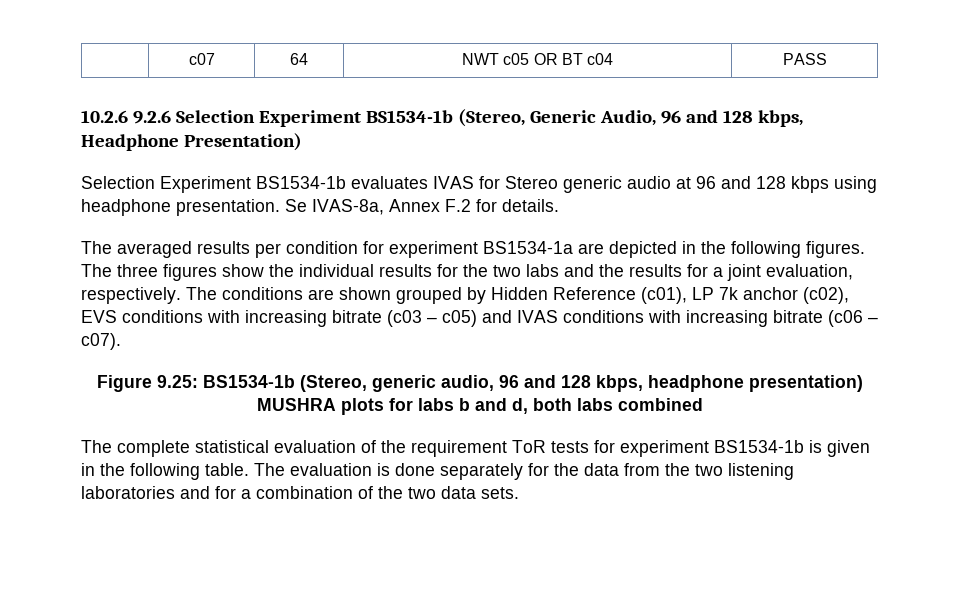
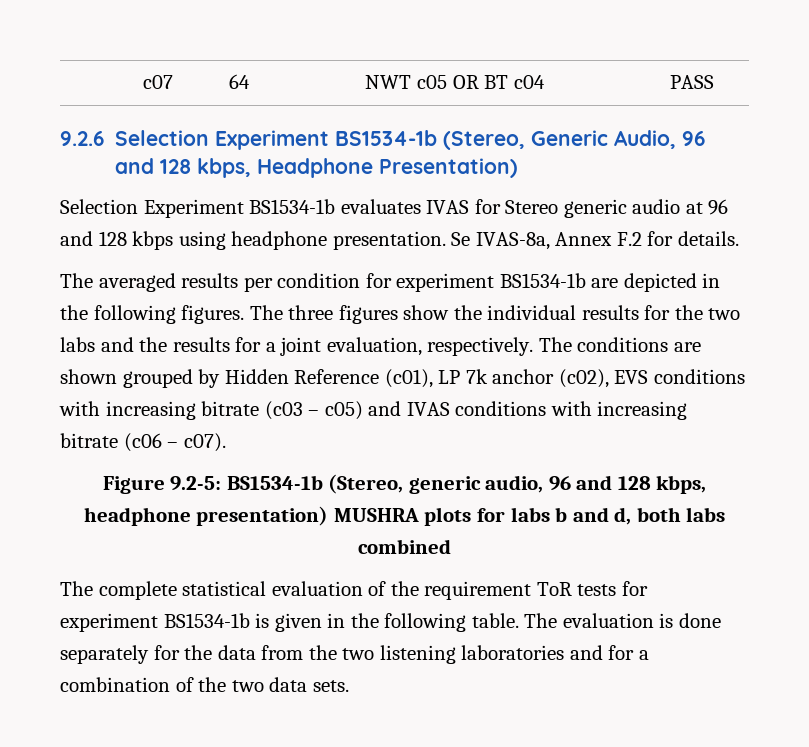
- 10.2.6 9.2.6 Selection Experiment BS1534-1b (Stereo, Generic Audio, 96 and 128 kbps, Headphone Presentation)
+ 9.2.6 Selection Experiment BS1534-1b (Stereo, Generic Audio, 96 and 128 kbps, Headphone Presentation)
- The averaged results per condition for experiment BS1534-1a are depicted in the following figures.
+ The averaged results per condition for experiment BS1534-1b are depicted in the following figures.
- Figure 9.25: BS1534-1b (Stereo, generic audio, 96 and 128 kbps, headphone presentation) MUSHRA plots for labs b and d, both labs combined
+ Figure 9.2-5: BS1534-1b (Stereo, generic audio, 96 and 128 kbps, headphone presentation) MUSHRA plots for labs b and d, both labs combined

